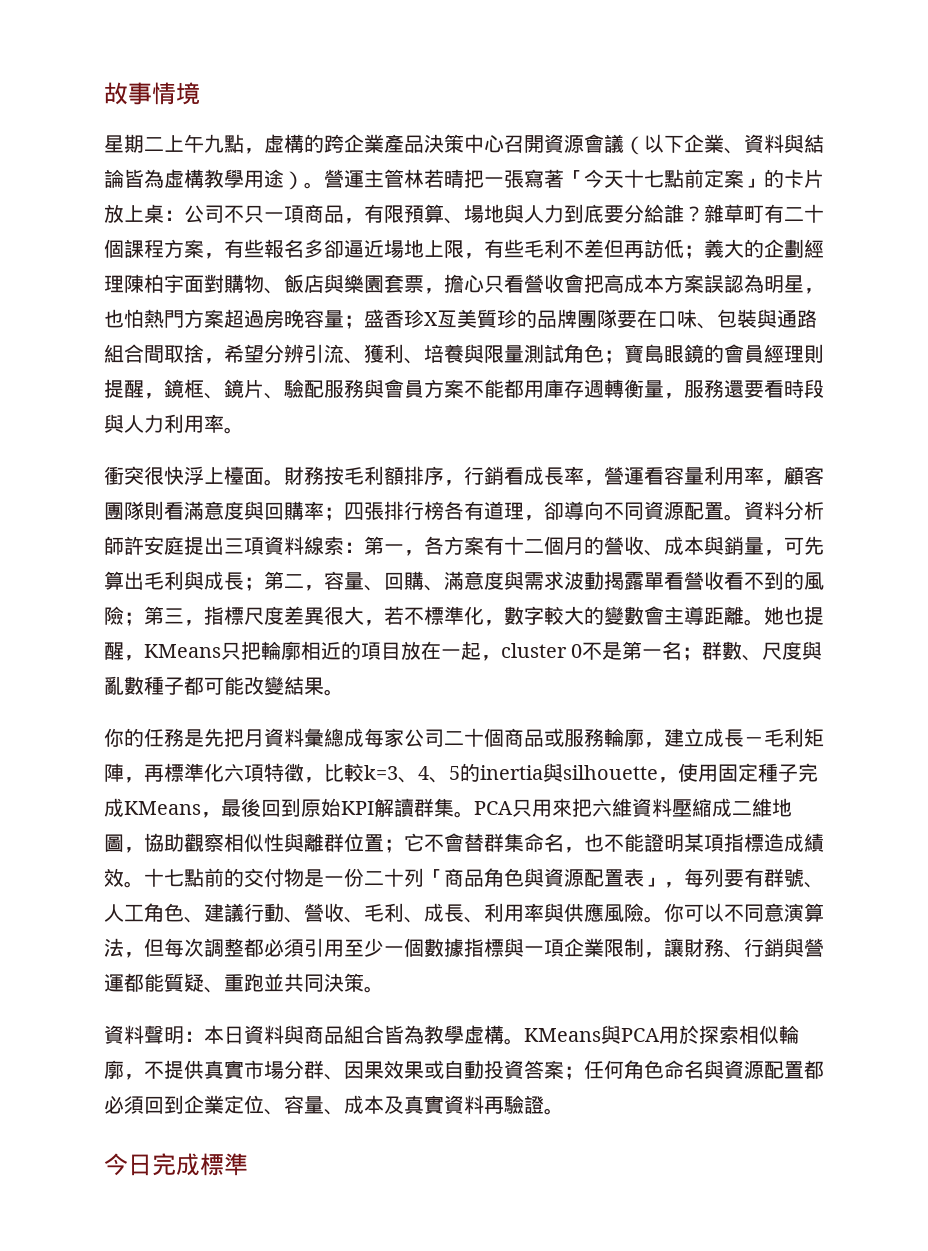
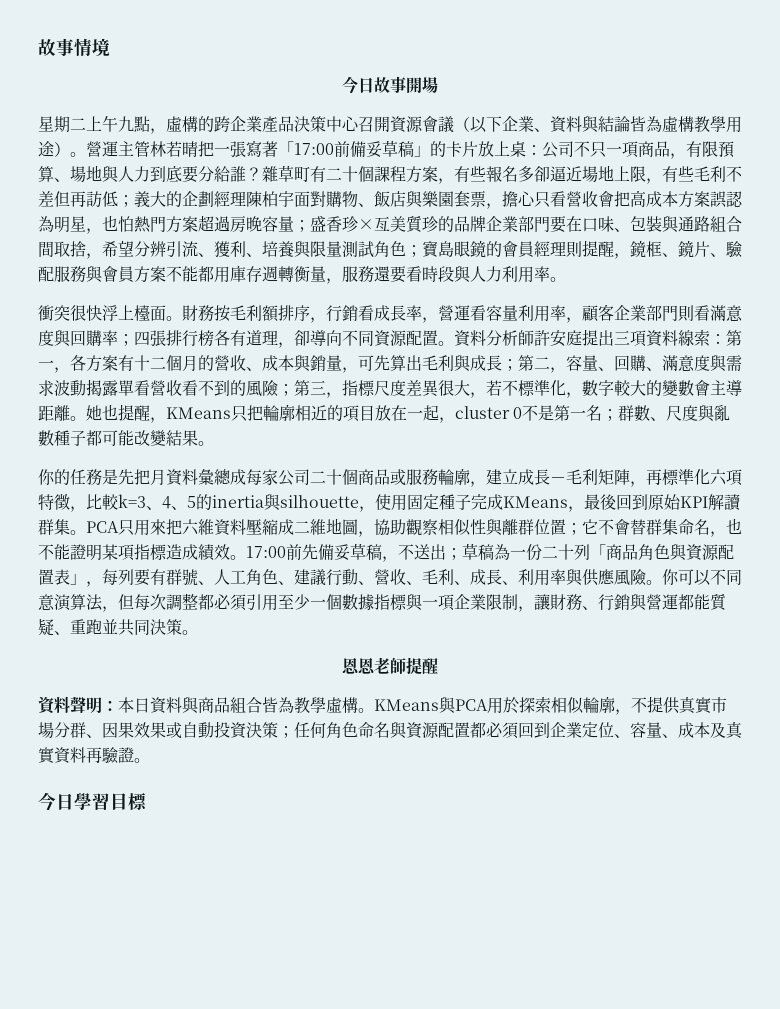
+ 今日故事開場
- 營運主管林若晴把一張寫著「今天十七點前定案」的卡片放上桌：公司不只一項商品，有限預算、場地與人力到底要分給誰？
+ 營運主管林若晴把一張寫著「17:00前備妥草稿」的卡片放上桌：公司不只一項商品，有限預算、場地與人力到底要分給誰？
- 盛香珍X亙美質珍的品牌團隊要在口味、包裝與通路組合間取捨，希望分辨引流、獲利、培養與限量測試角色；
+ 盛香珍×亙美質珍的品牌企業部門要在口味、包裝與通路組合間取捨，希望分辨引流、獲利、培養與限量測試角色；
- 財務按毛利額排序，行銷看成長率，營運看容量利用率，顧客團隊則看滿意度與回購率；四張排行榜各有道理，卻導向不同資源配置。
+ 財務按毛利額排序，行銷看成長率，營運看容量利用率，顧客企業部門則看滿意度與回購率；四張排行榜各有道理，卻導向不同資源配置。
- 十七點前的交付物是一份二十列「商品角色與資源配置表」，每列要有群號、人工角色、建議行動、營收、毛利、成長、利用率與供應風險。
+ 17:00前先備妥草稿，不送出；草稿為一份二十列「商品角色與資源配置表」，每列要有群號、人工角色、建議行動、營收、毛利、成長、利用率與供應風險。
+ 恩恩老師提醒
- KMeans與PCA用於探索相似輪廓，不提供真實市場分群、因果效果或自動投資答案；任何角色命名與資源配置都必須回到企業定位、容量、成本及真實資料再驗證。
+ KMeans與PCA用於探索相似輪廓，不提供真實市場分群、因果效果或自動投資決策；任何角色命名與資源配置都必須回到企業定位、容量、成本及真實資料再驗證。
- 今日完成標準
+ 今日學習目標

